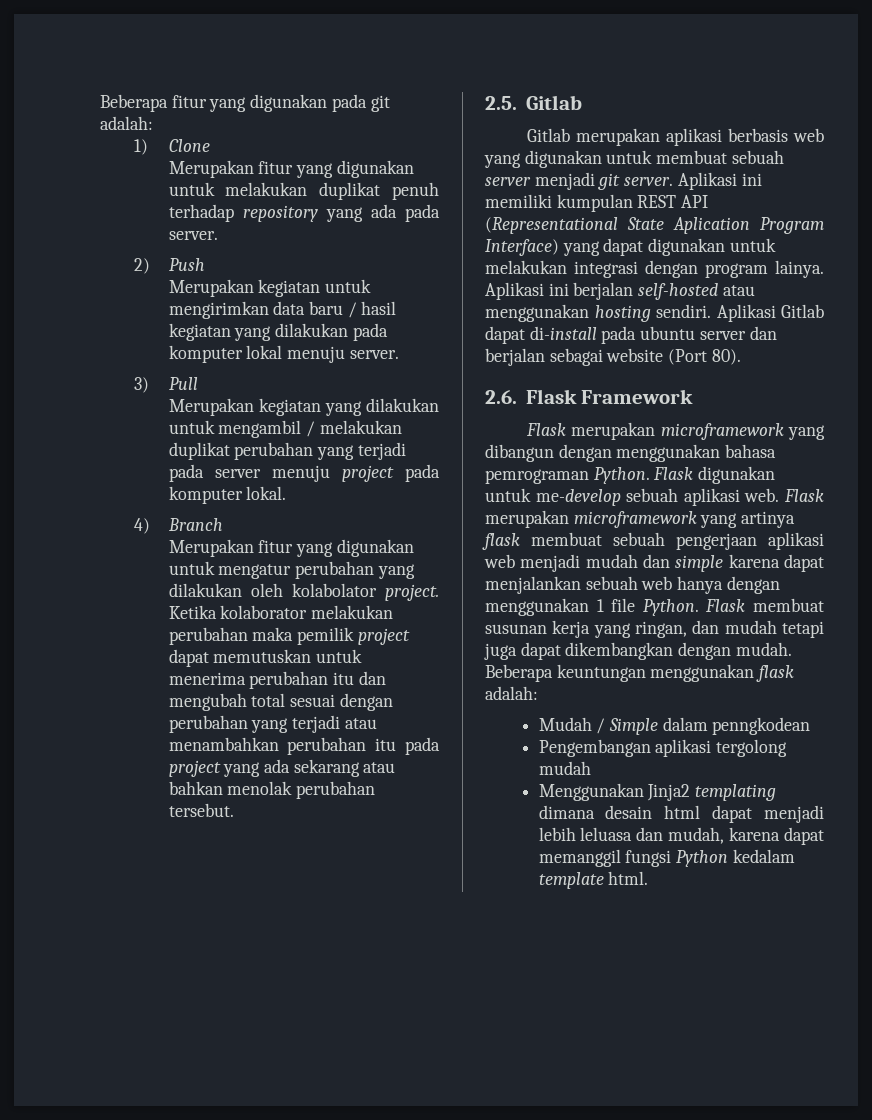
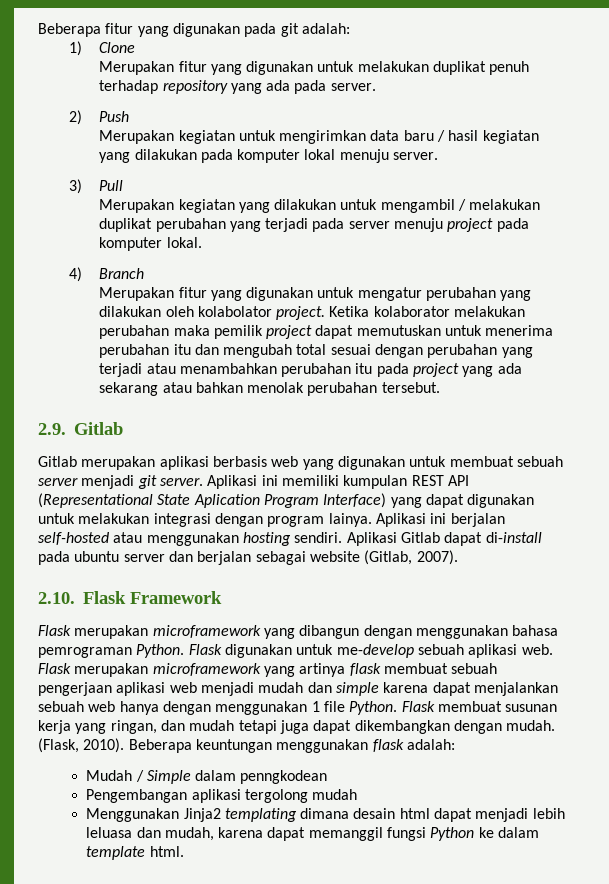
- 2.5. Gitlab
+ 2.9. Gitlab
- Aplikasi Gitlab dapat di-install pada ubuntu server dan berjalan sebagai website (Port 80).
- 2.6. Flask Framework
+ Aplikasi Gitlab dapat di-install pada ubuntu server dan berjalan sebagai website (Gitlab, 2007).
+ 2.10. Flask Framework
+ (Flask, 2010).
- Menggunakan Jinja2 templating dimana desain html dapat menjadi lebih leluasa dan mudah, karena dapat memanggil fungsi Python kedalam template html.
+ Menggunakan Jinja2 templating dimana desain html dapat menjadi lebih leluasa dan mudah, karena dapat memanggil fungsi Python ke dalam template html.

